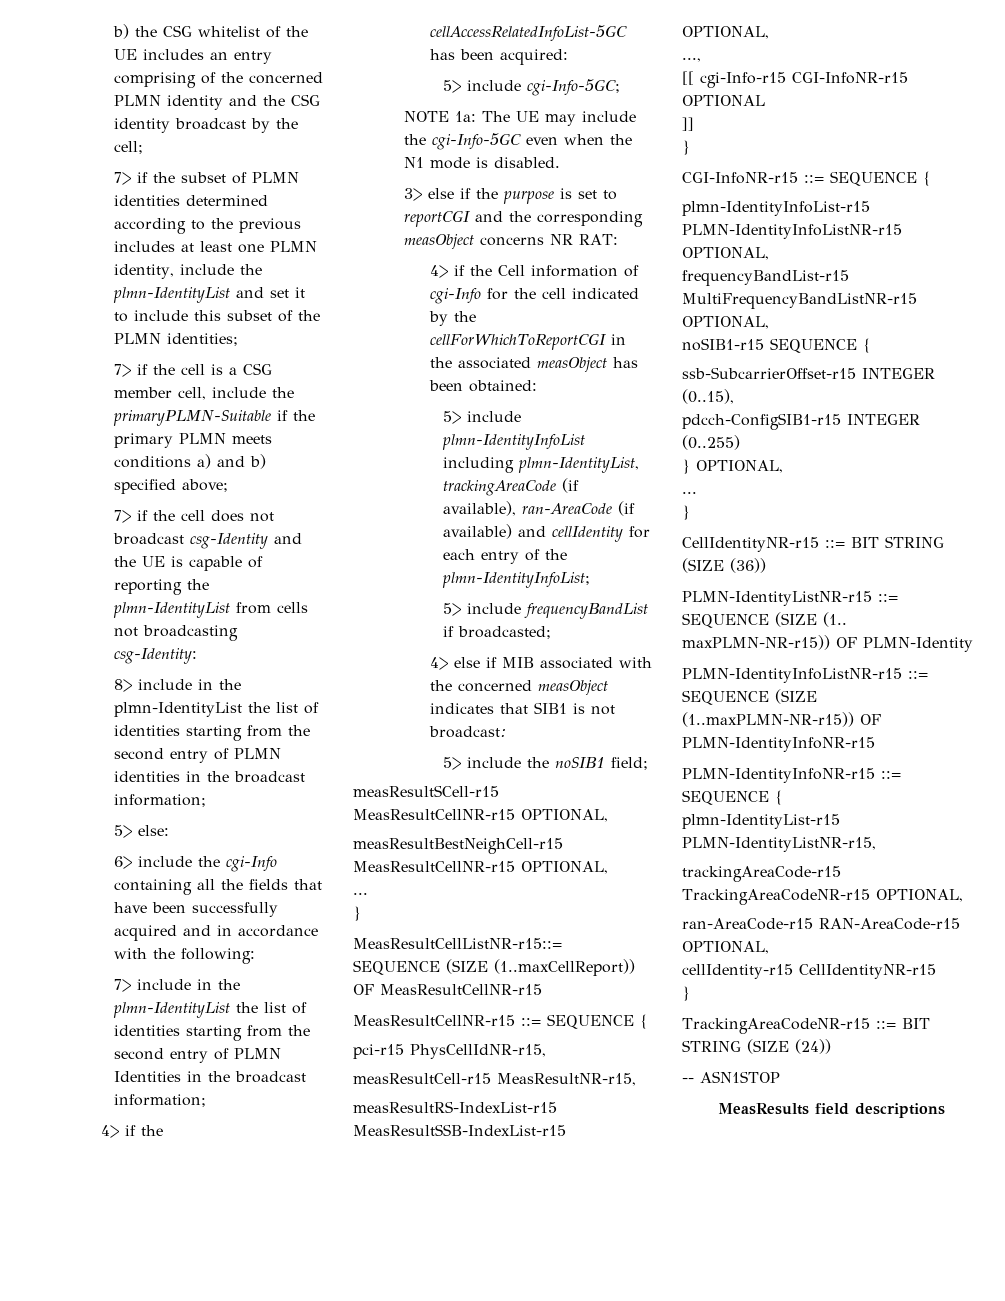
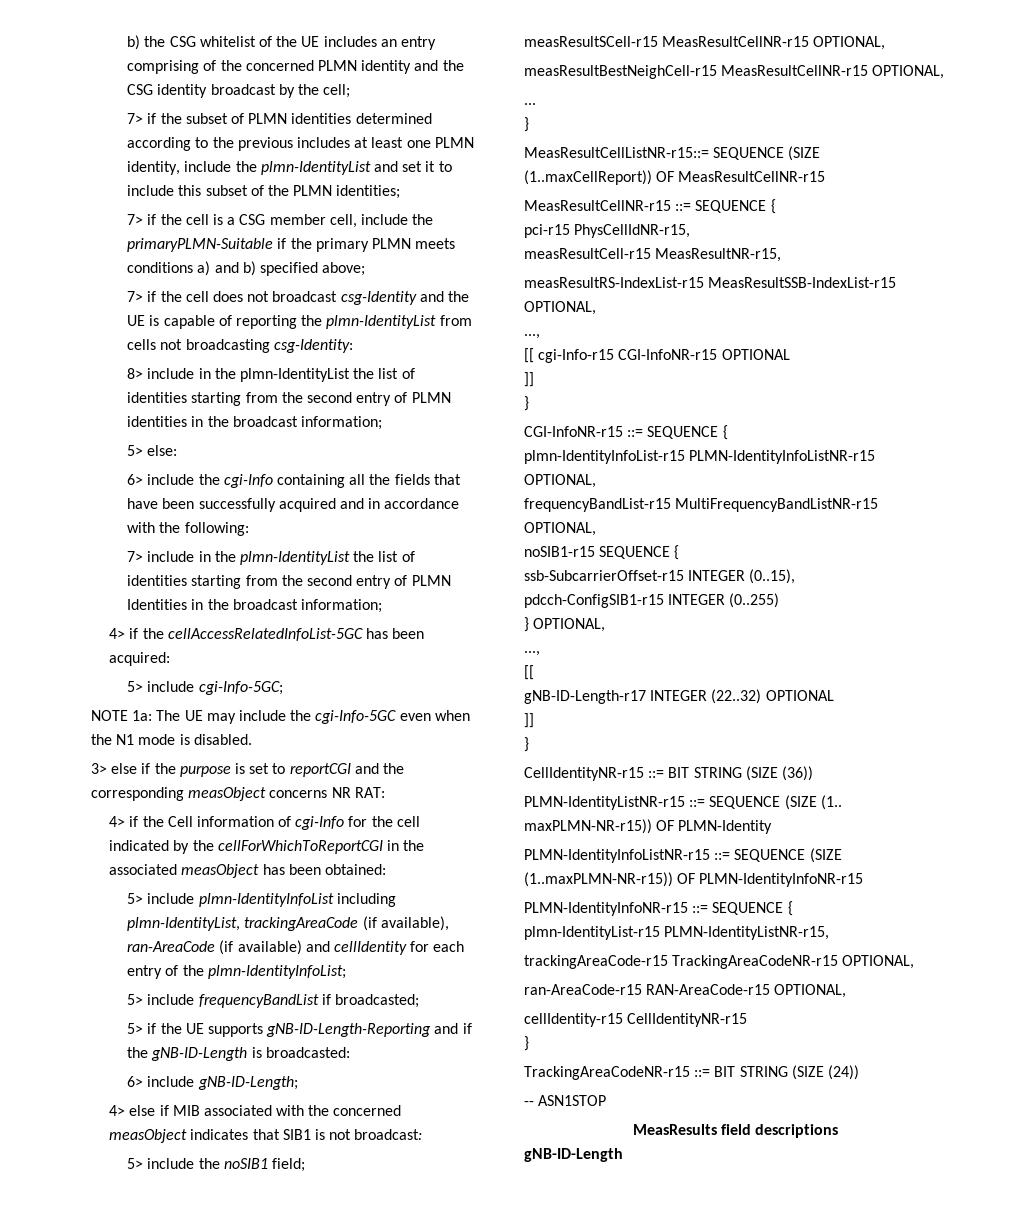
+ 5> if the UE supports gNB-ID-Length-Reporting and if the gNB-ID-Length is broadcasted:
+ 6> include gNB-ID-Length;
  } OPTIONAL,
- ...
+ ...,
+ [[
+ gNB-ID-Length-r17 INTEGER (22..32) OPTIONAL
+ ]]
  MeasResults field descriptions
+ gNB-ID-Length

